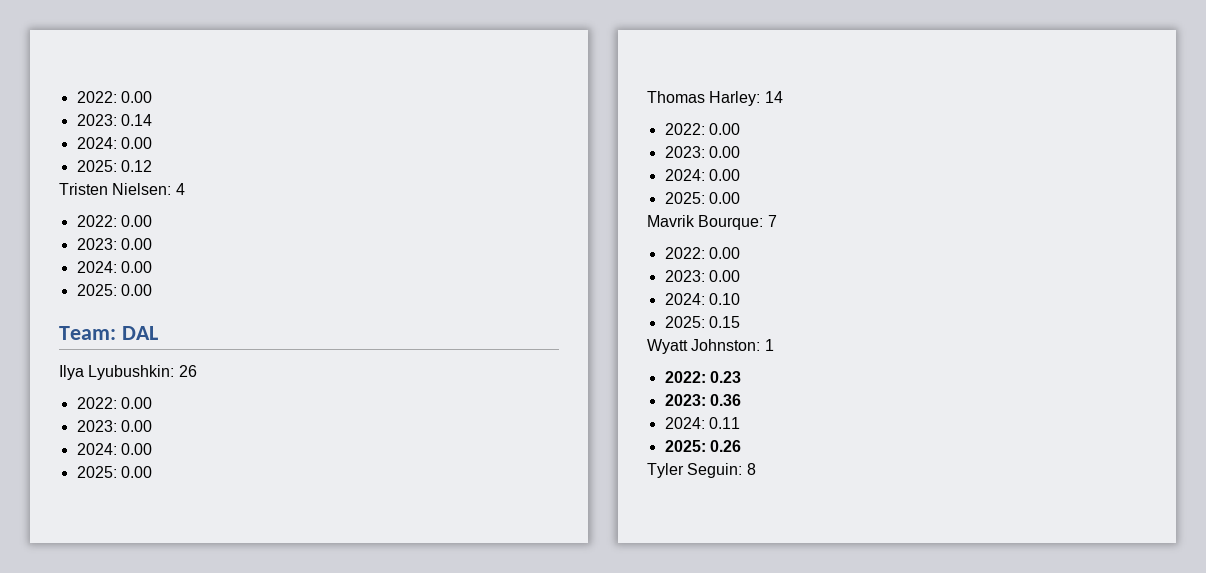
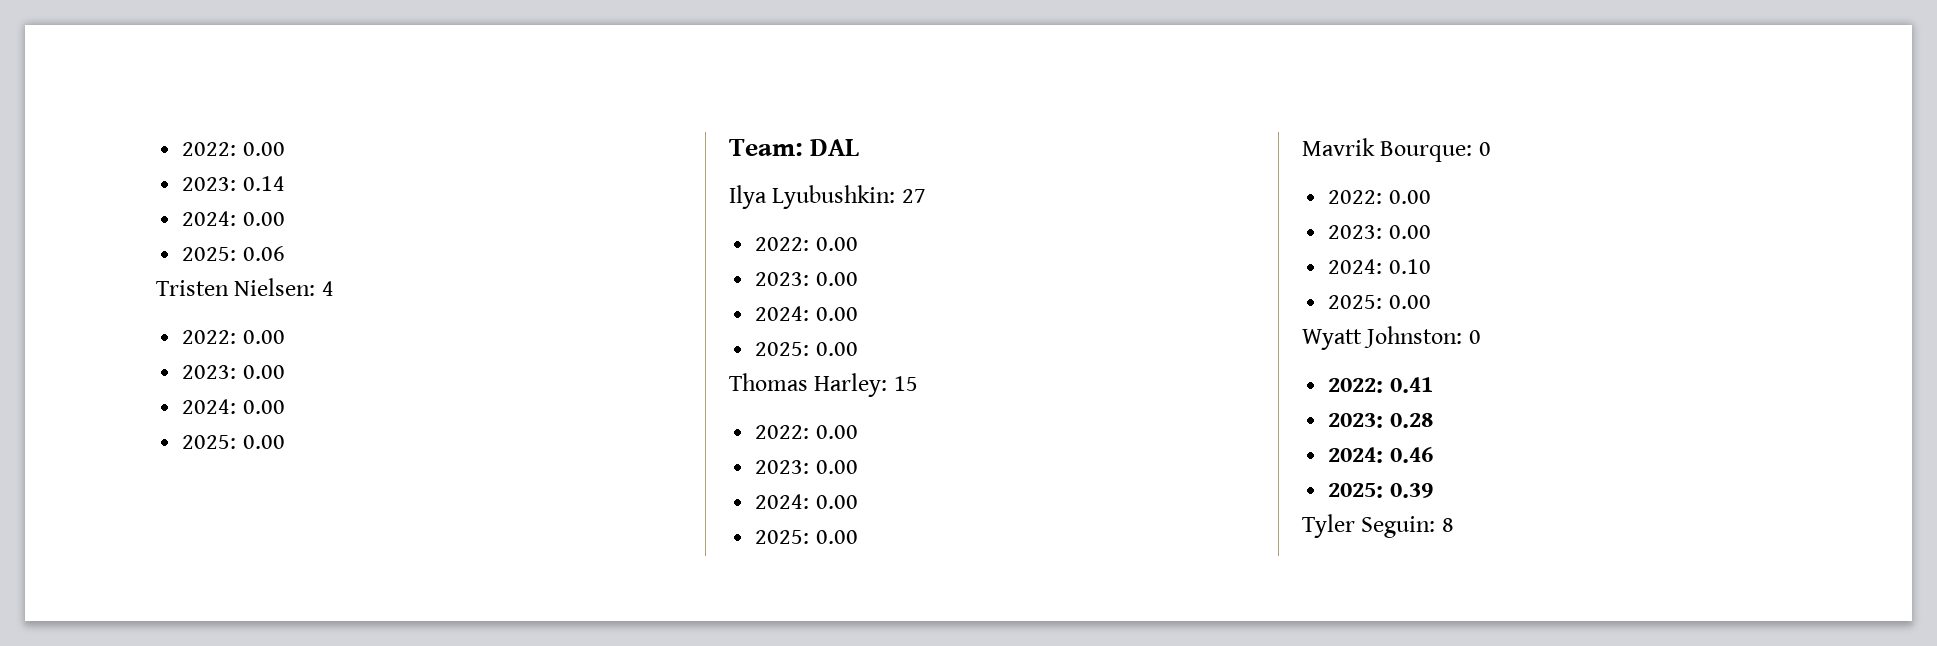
- 2025: 0.12
+ 2025: 0.06
- Ilya Lyubushkin: 26
+ Ilya Lyubushkin: 27
- Thomas Harley: 14
+ Thomas Harley: 15
- Mavrik Bourque: 7
+ Mavrik Bourque: 0
  2024: 0.10
- 2025: 0.15
+ 2025: 0.00
- Wyatt Johnston: 1
- 2022: 0.23
- 2023: 0.36
- 2024: 0.11
- 2025: 0.26
+ Wyatt Johnston: 0
+ 2022: 0.41
+ 2023: 0.28
+ 2024: 0.46
+ 2025: 0.39

